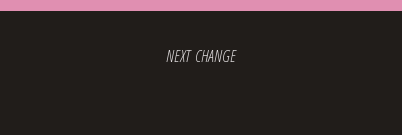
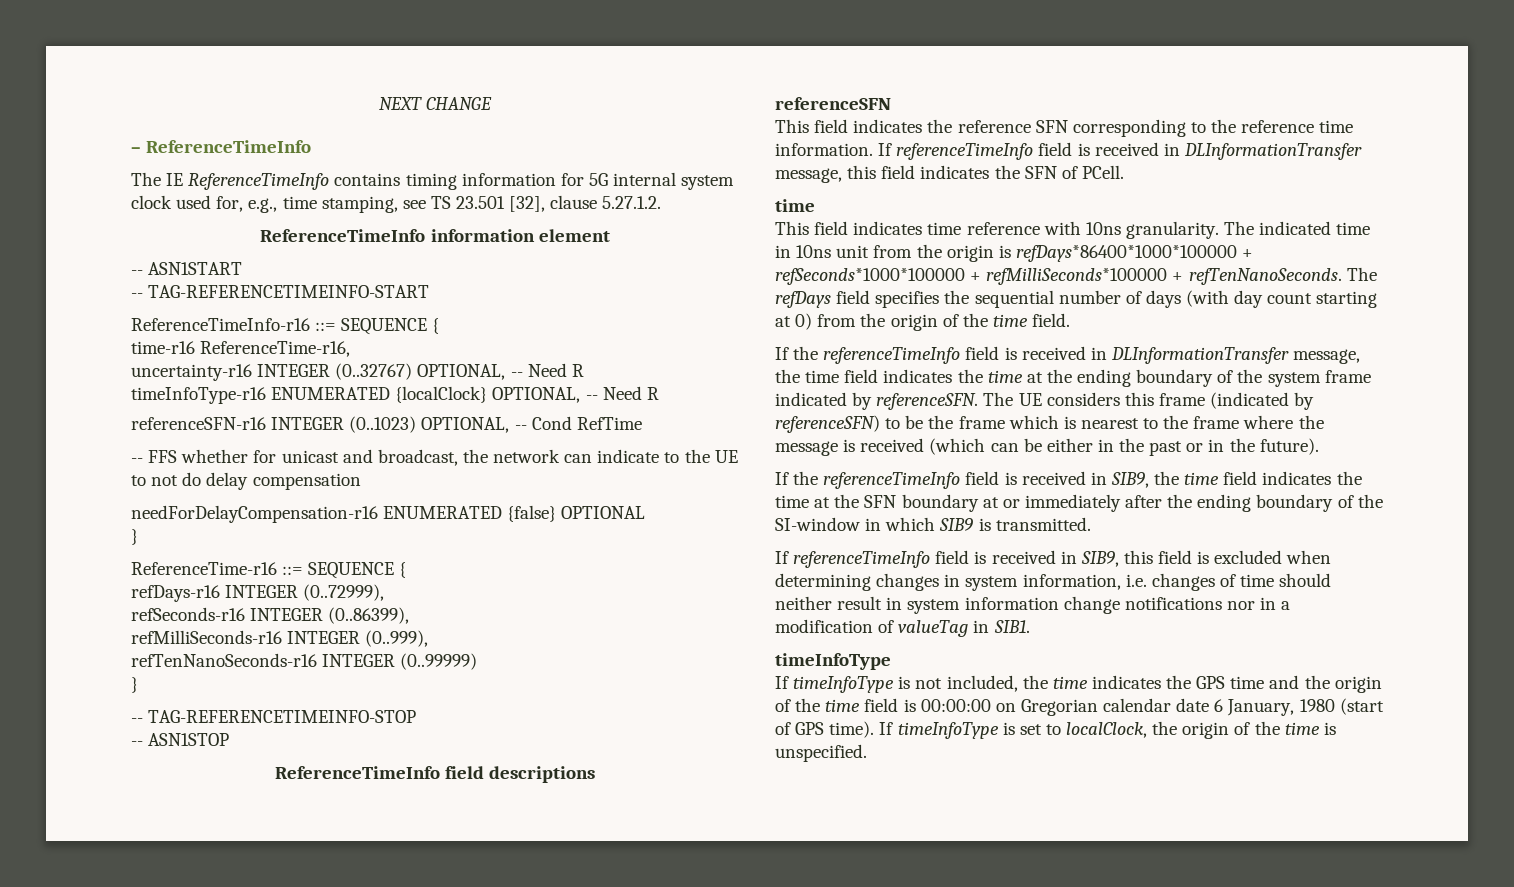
+ – ReferenceTimeInfo
+ The IE ReferenceTimeInfo contains timing information for 5G internal system clock used for, e.g., time stamping, see TS 23.501 [32], clause 5.27.1.2.
+ ReferenceTimeInfo information element
+ -- ASN1START
+ -- TAG-REFERENCETIMEINFO-START
+ ReferenceTimeInfo-r16 ::= SEQUENCE {
+ time-r16 ReferenceTime-r16,
+ uncertainty-r16 INTEGER (0..32767) OPTIONAL, -- Need R
+ timeInfoType-r16 ENUMERATED {localClock} OPTIONAL, -- Need R
+ referenceSFN-r16 INTEGER (0..1023) OPTIONAL, -- Cond RefTime
+ -- FFS whether for unicast and broadcast, the network can indicate to the UE to not do delay compensation
+ needForDelayCompensation-r16 ENUMERATED {false} OPTIONAL
+ }
+ ReferenceTime-r16 ::= SEQUENCE {
+ refDays-r16 INTEGER (0..72999),
+ refSeconds-r16 INTEGER (0..86399),
+ refMilliSeconds-r16 INTEGER (0..999),
+ refTenNanoSeconds-r16 INTEGER (0..99999)
+ }
+ -- TAG-REFERENCETIMEINFO-STOP
+ -- ASN1STOP
+ ReferenceTimeInfo field descriptions
+ referenceSFN
+ This field indicates the reference SFN corresponding to the reference time information. If referenceTimeInfo field is received in DLInformationTransfer message, this field indicates the SFN of PCell.
+ time
+ This field indicates time reference with 10ns granularity. The indicated time in 10ns unit from the origin is refDays*86400*1000*100000 + refSeconds*1000*100000 + refMilliSeconds*100000 + refTenNanoSeconds. The refDays field specifies the sequential number of days (with day count starting at 0) from the origin of the time field.
+ If the referenceTimeInfo field is received in DLInformationTransfer message, the time field indicates the time at the ending boundary of the system frame indicated by referenceSFN. The UE considers this frame (indicated by referenceSFN) to be the frame which is nearest to the frame where the message is received (which can be either in the past or in the future).
+ If the referenceTimeInfo field is received in SIB9, the time field indicates the time at the SFN boundary at or immediately after the ending boundary of the SI-window in which SIB9 is transmitted.
+ If referenceTimeInfo field is received in SIB9, this field is excluded when determining changes in system information, i.e. changes of time should neither result in system information change notifications nor in a modification of valueTag in SIB1.
+ timeInfoType
+ If timeInfoType is not included, the time indicates the GPS time and the origin of the time field is 00:00:00 on Gregorian calendar date 6 January, 1980 (start of GPS time). If timeInfoType is set to localClock, the origin of the time is unspecified.

